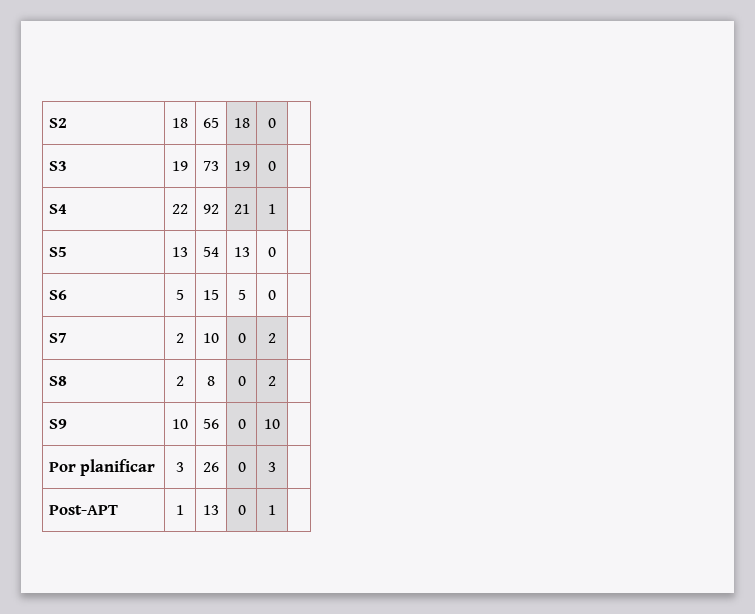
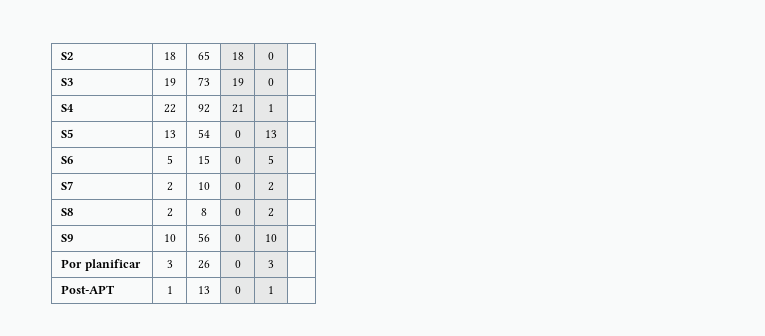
- S5 | 13 | 54 | 13 | 0 |
+ S5 | 13 | 54 | 0 | 13 |
- S6 | 5 | 15 | 5 | 0 |
+ S6 | 5 | 15 | 0 | 5 |

